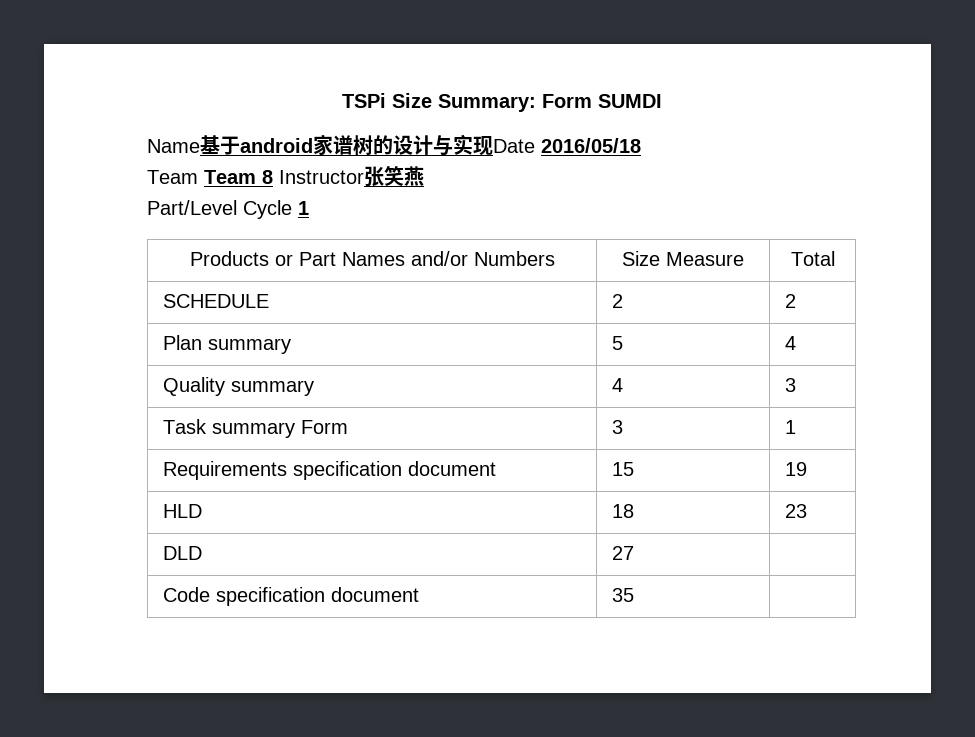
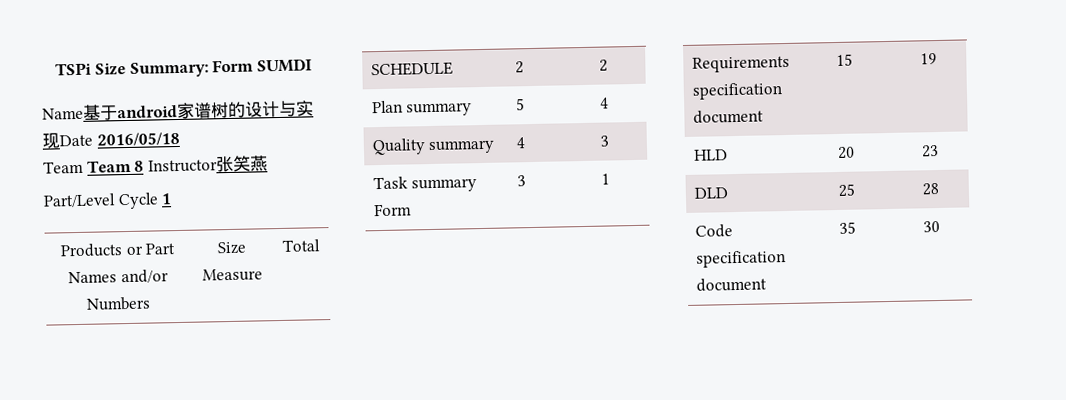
- HLD | 18 | 23
+ HLD | 20 | 23
- DLD | 27 |
+ DLD | 25 | 28
- Code specification document | 35 |
+ Code specification document | 35 | 30

